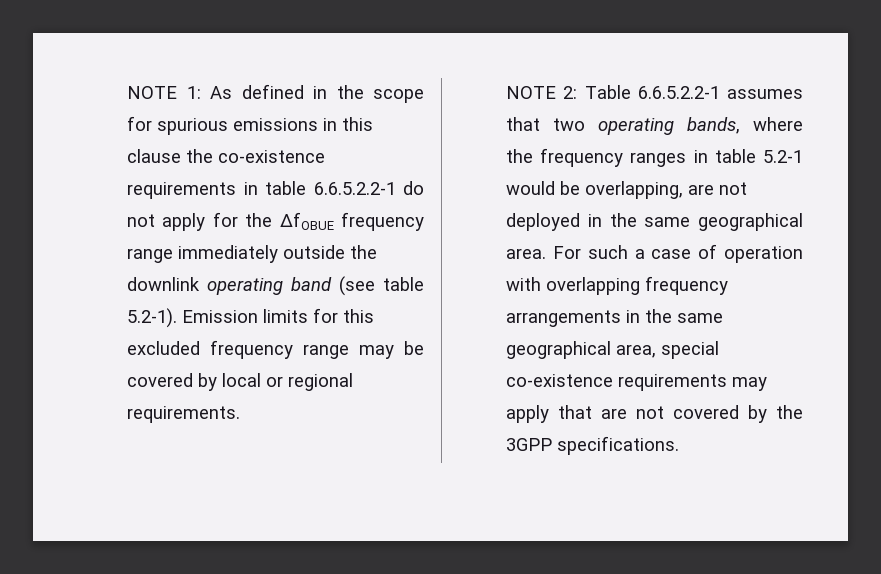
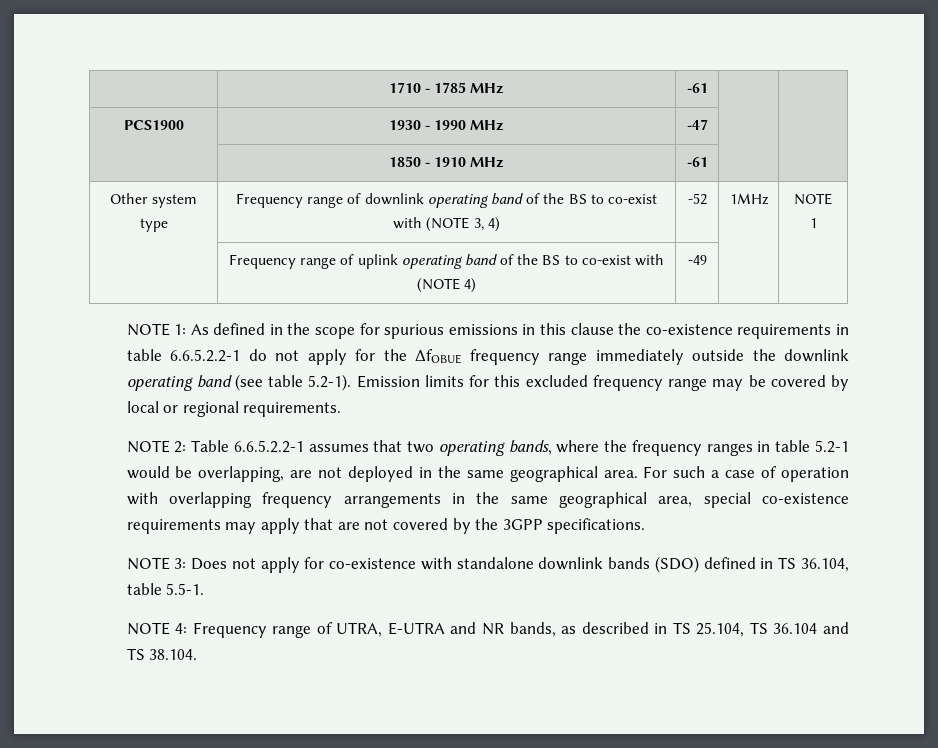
+ | 1710 - 1785 MHz | -61 | |
+ PCS1900 | 1930 - 1990 MHz | -47 | |
+ | 1850 - 1910 MHz | -61 | |
+ Other system type | Frequency range of downlink operating band of the BS to co-exist with (NOTE 3, 4) | -52 | 1MHz | NOTE 1
+ | Frequency range of uplink operating band of the BS to co-exist with (NOTE 4) | -49 | |
+ NOTE 3: Does not apply for co-existence with standalone downlink bands (SDO) defined in TS 36.104, table 5.5-1.
+ NOTE 4: Frequency range of UTRA, E-UTRA and NR bands, as described in TS 25.104, TS 36.104 and TS 38.104.

